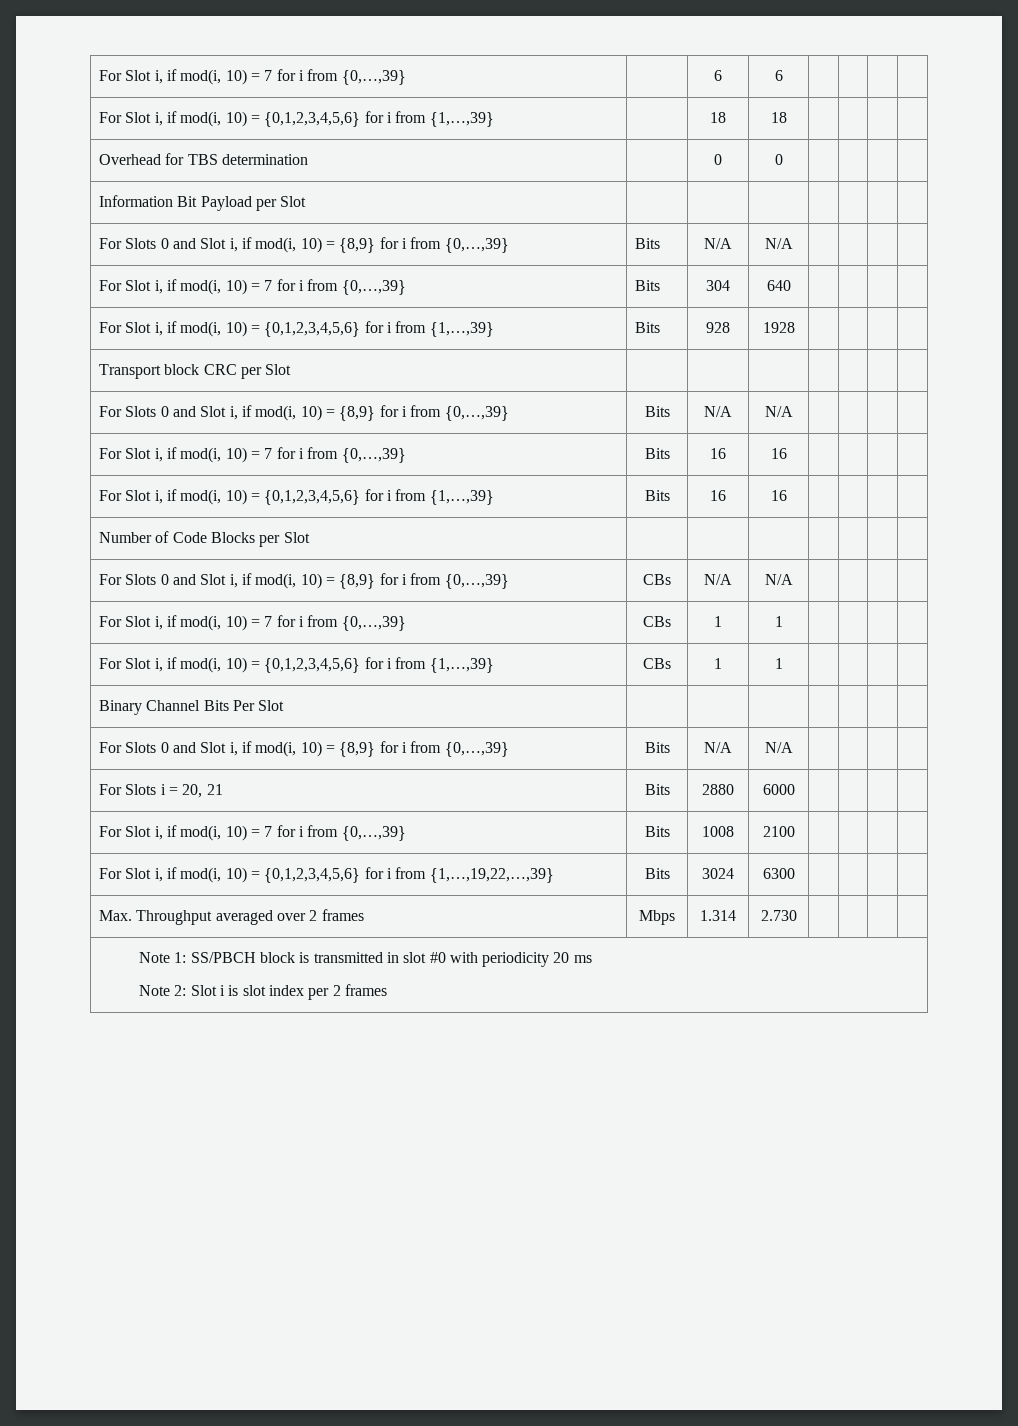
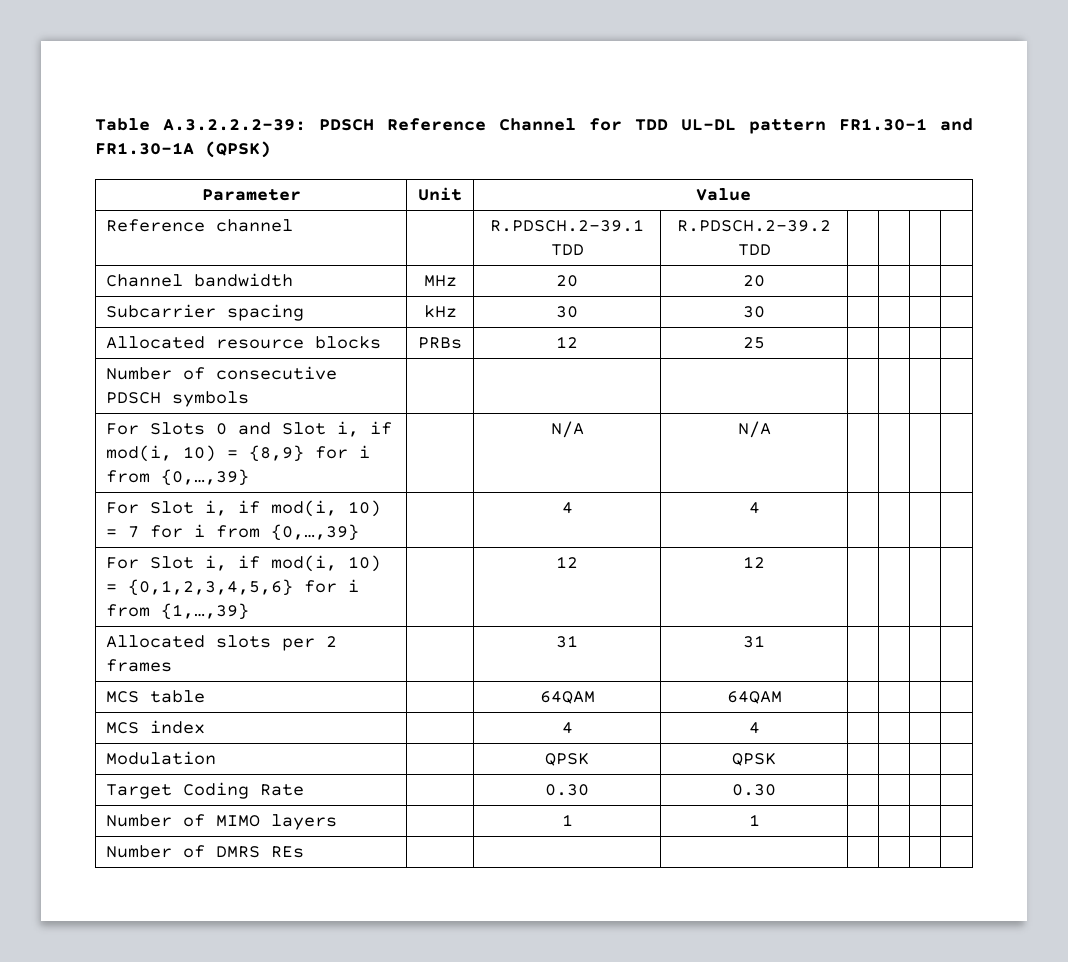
- For Slot i, if mod(i, 10) = 7 for i from {0,…,39} | | 6 | 6 | | | |
- For Slot i, if mod(i, 10) = {0,1,2,3,4,5,6} for i from {1,…,39} | | 18 | 18 | | | |
- Overhead for TBS determination | | 0 | 0 | | | |
- Information Bit Payload per Slot | | | | | | |
- For Slots 0 and Slot i, if mod(i, 10) = {8,9} for i from {0,…,39} | Bits | N/A | N/A | | | |
+ Table A.3.2.2.2-39: PDSCH Reference Channel for TDD UL-DL pattern FR1.30-1 and FR1.30-1A (QPSK)
+ Parameter | Unit | Value
+ Reference channel | | R.PDSCH.2-39.1 TDD | R.PDSCH.2-39.2 TDD | | | |
+ Channel bandwidth | MHz | 20 | 20 | | | |
+ Subcarrier spacing | kHz | 30 | 30 | | | |
+ Allocated resource blocks | PRBs | 12 | 25 | | | |
+ Number of consecutive PDSCH symbols | | | | | | |
+ For Slots 0 and Slot i, if mod(i, 10) = {8,9} for i from {0,…,39} | | N/A | N/A | | | |
- For Slot i, if mod(i, 10) = 7 for i from {0,…,39} | Bits | 304 | 640 | | | |
+ For Slot i, if mod(i, 10) = 7 for i from {0,…,39} | | 4 | 4 | | | |
- For Slot i, if mod(i, 10) = {0,1,2,3,4,5,6} for i from {1,…,39} | Bits | 928 | 1928 | | | |
- Transport block CRC per Slot | | | | | | |
- For Slots 0 and Slot i, if mod(i, 10) = {8,9} for i from {0,…,39} | Bits | N/A | N/A | | | |
- For Slot i, if mod(i, 10) = 7 for i from {0,…,39} | Bits | 16 | 16 | | | |
- For Slot i, if mod(i, 10) = {0,1,2,3,4,5,6} for i from {1,…,39} | Bits | 16 | 16 | | | |
- Number of Code Blocks per Slot | | | | | | |
- For Slots 0 and Slot i, if mod(i, 10) = {8,9} for i from {0,…,39} | CBs | N/A | N/A | | | |
- For Slot i, if mod(i, 10) = 7 for i from {0,…,39} | CBs | 1 | 1 | | | |
- For Slot i, if mod(i, 10) = {0,1,2,3,4,5,6} for i from {1,…,39} | CBs | 1 | 1 | | | |
- Binary Channel Bits Per Slot | | | | | | |
- For Slots 0 and Slot i, if mod(i, 10) = {8,9} for i from {0,…,39} | Bits | N/A | N/A | | | |
- For Slots i = 20, 21 | Bits | 2880 | 6000 | | | |
- For Slot i, if mod(i, 10) = 7 for i from {0,…,39} | Bits | 1008 | 2100 | | | |
- For Slot i, if mod(i, 10) = {0,1,2,3,4,5,6} for i from {1,…,19,22,…,39} | Bits | 3024 | 6300 | | | |
- Max. Throughput averaged over 2 frames | Mbps | 1.314 | 2.730 | | | |
- Note 1: SS/PBCH block is transmitted in slot #0 with periodicity 20 ms
- Note 2: Slot i is slot index per 2 frames
+ For Slot i, if mod(i, 10) = {0,1,2,3,4,5,6} for i from {1,…,39} | | 12 | 12 | | | |
+ Allocated slots per 2 frames | | 31 | 31 | | | |
+ MCS table | | 64QAM | 64QAM | | | |
+ MCS index | | 4 | 4 | | | |
+ Modulation | | QPSK | QPSK | | | |
+ Target Coding Rate | | 0.30 | 0.30 | | | |
+ Number of MIMO layers | | 1 | 1 | | | |
+ Number of DMRS REs | | | | | | |

